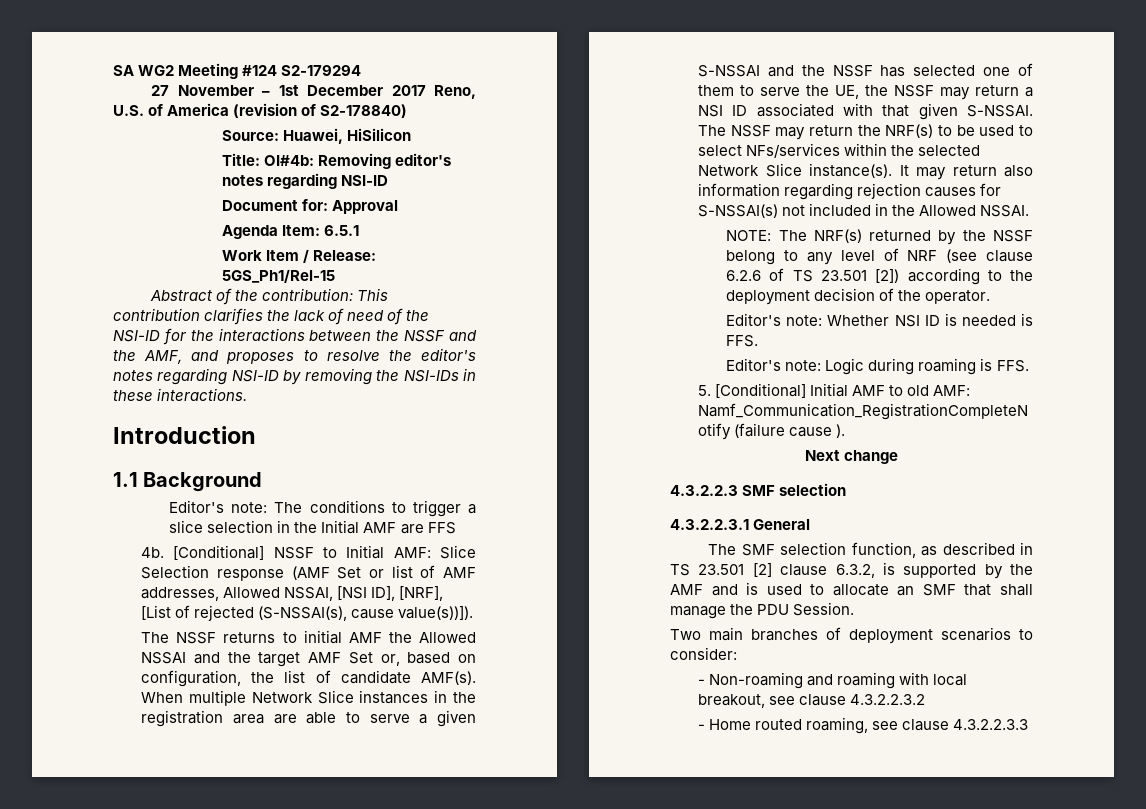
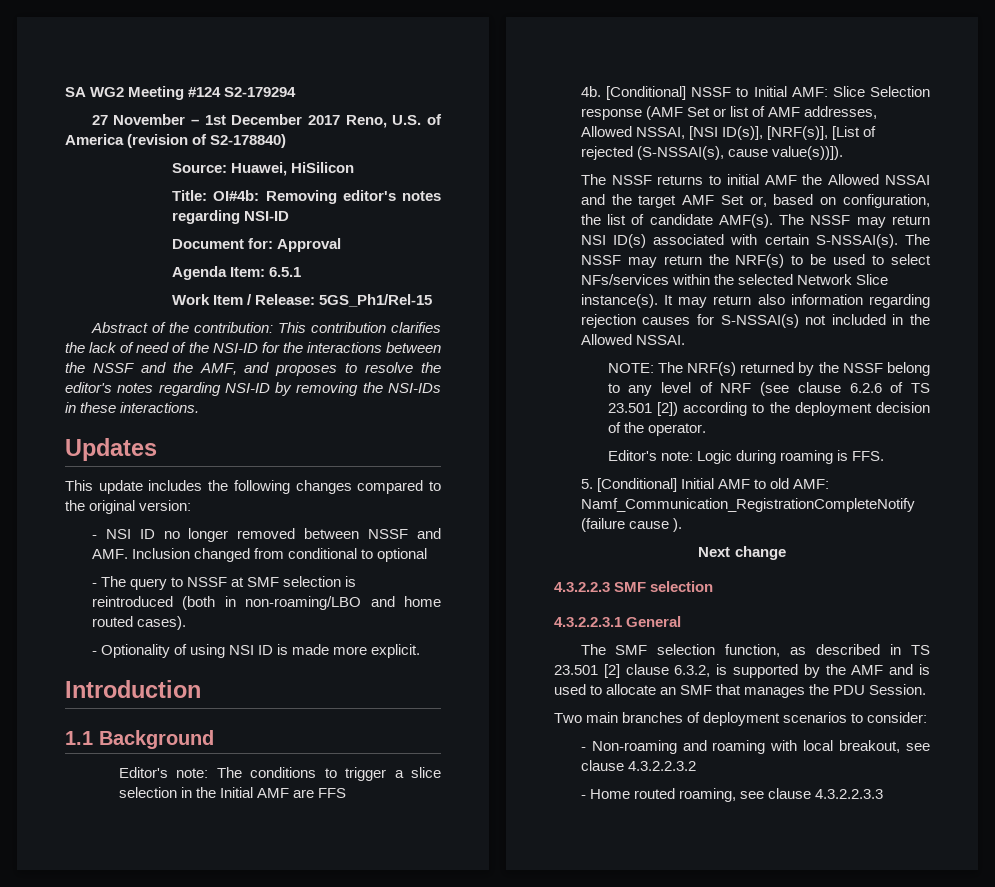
+ Updates
+ This update includes the following changes compared to the original version:
+ - NSI ID no longer removed between NSSF and AMF. Inclusion changed from conditional to optional
+ - The query to NSSF at SMF selection is reintroduced (both in non-roaming/LBO and home routed cases).
+ - Optionality of using NSI ID is made more explicit.
- [Conditional] NSSF to Initial AMF: Slice Selection response (AMF Set or list of AMF addresses, Allowed NSSAI, [NSI ID], [NRF], [List of rejected (S-NSSAI(s), cause value(s))]).
+ [Conditional] NSSF to Initial AMF: Slice Selection response (AMF Set or list of AMF addresses, Allowed NSSAI, [NSI ID(s)], [NRF(s)], [List of rejected (S-NSSAI(s), cause value(s))]).
- When multiple Network Slice instances in the registration area are able to serve a given S-NSSAI and the NSSF has selected one of them to serve the UE, the NSSF may return a NSI ID associated with that given S-NSSAI.
+ The NSSF may return NSI ID(s) associated with certain S-NSSAI(s).
- Editor's note: Whether NSI ID is needed is FFS.
- The SMF selection function, as described in TS 23.501 [2] clause 6.3.2, is supported by the AMF and is used to allocate an SMF that shall manage the PDU Session.
+ The SMF selection function, as described in TS 23.501 [2] clause 6.3.2, is supported by the AMF and is used to allocate an SMF that manages the PDU Session.

